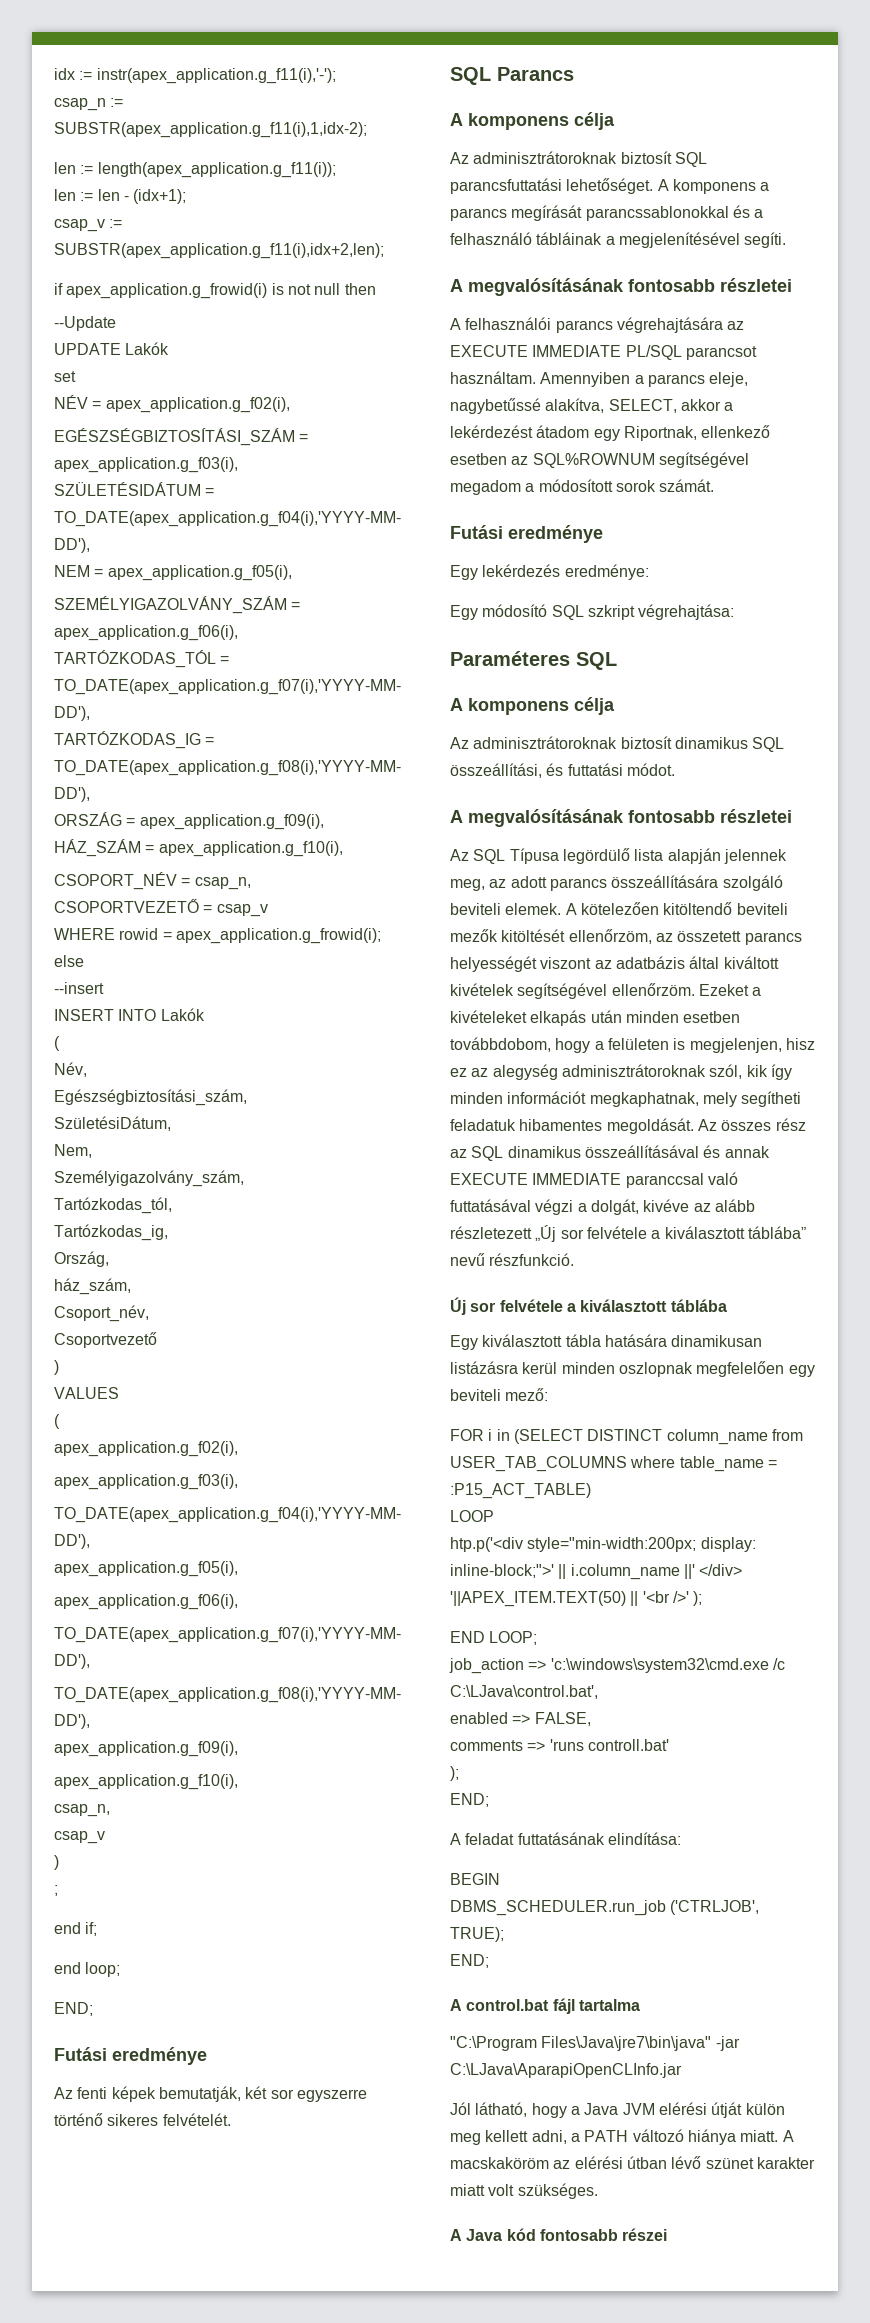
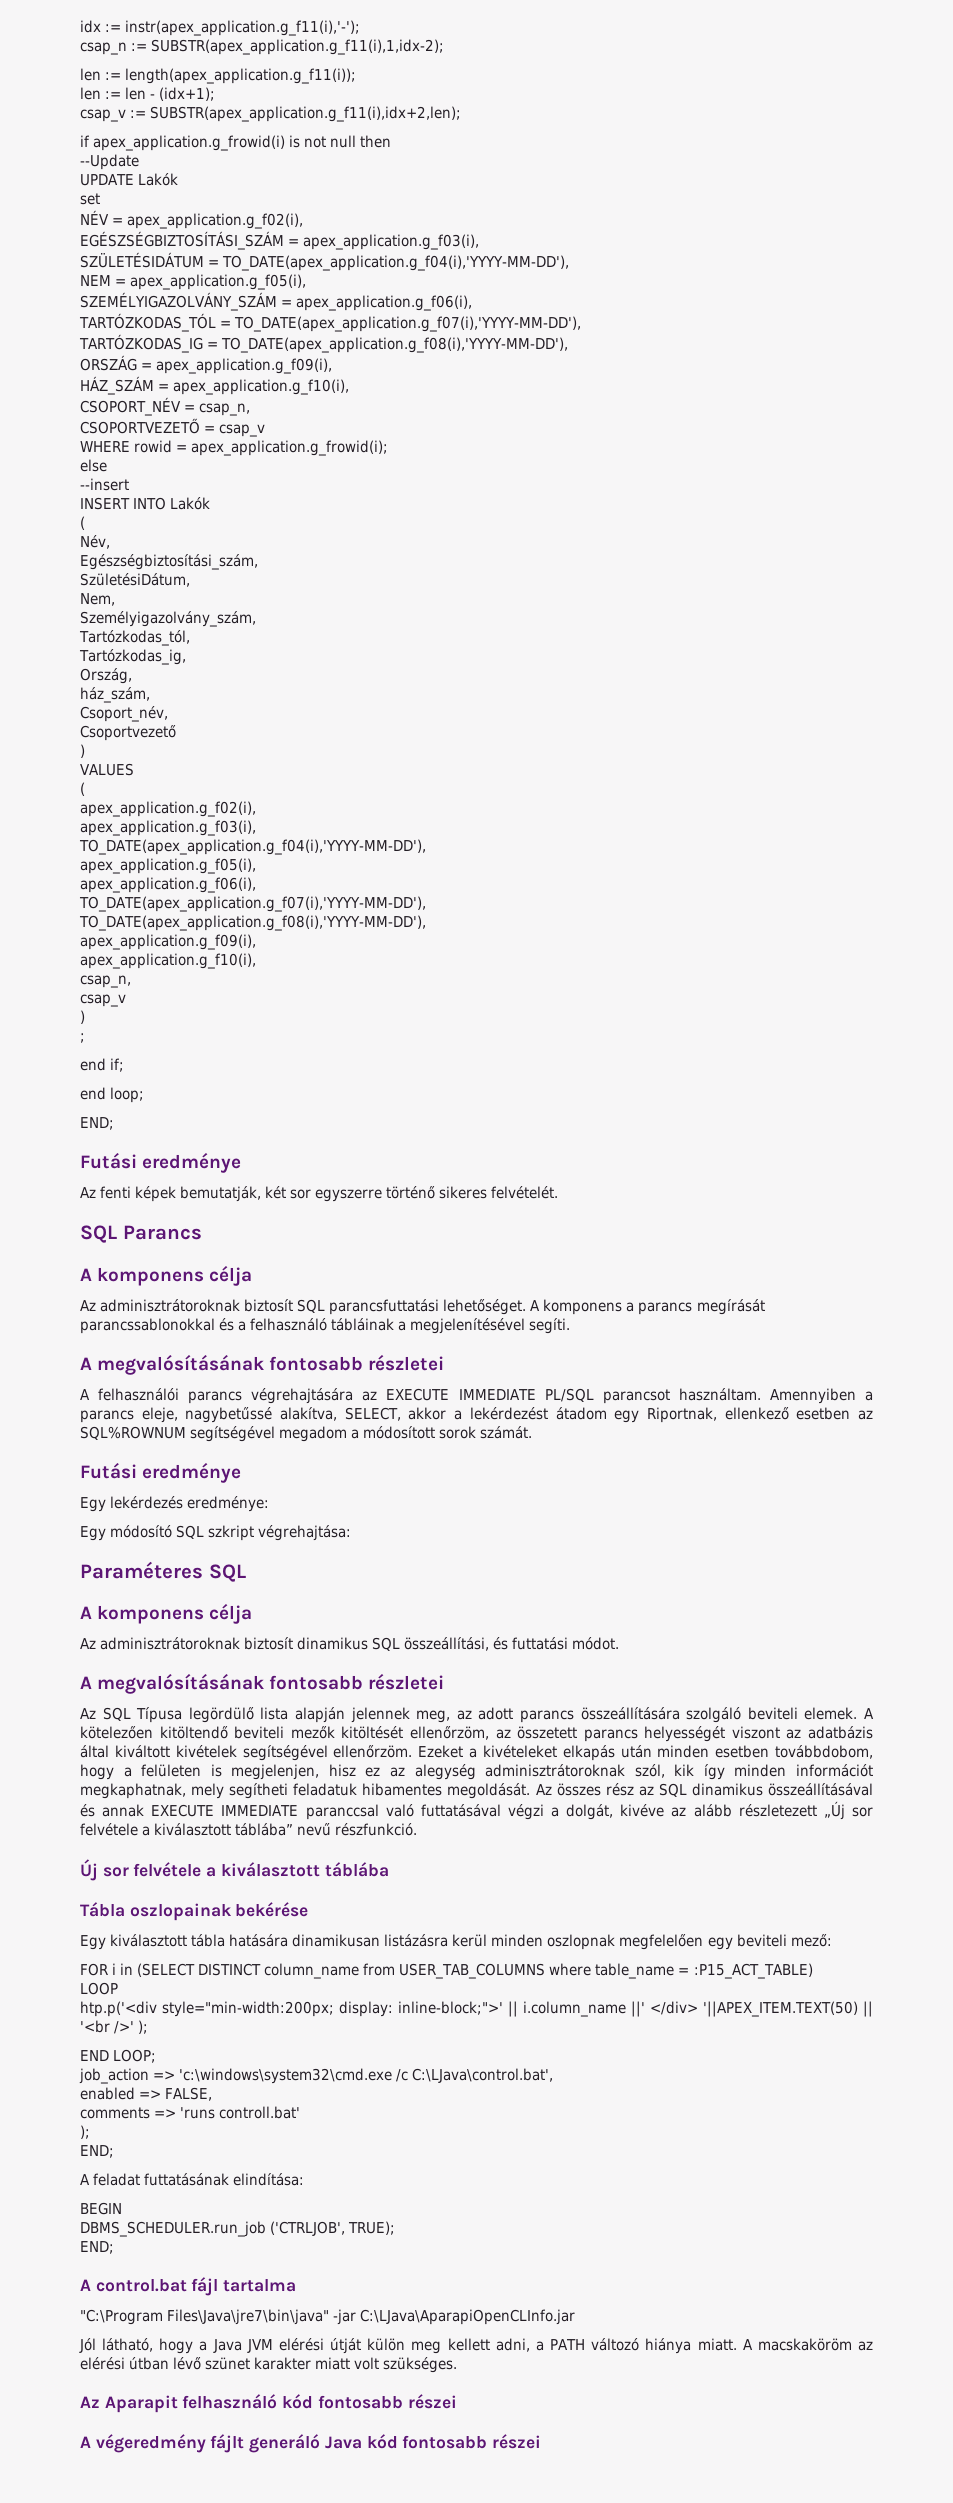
+ Tábla oszlopainak bekérése
- A Java kód fontosabb részei
+ Az Aparapit felhasználó kód fontosabb részei
+ A végeredmény fájlt generáló Java kód fontosabb részei

